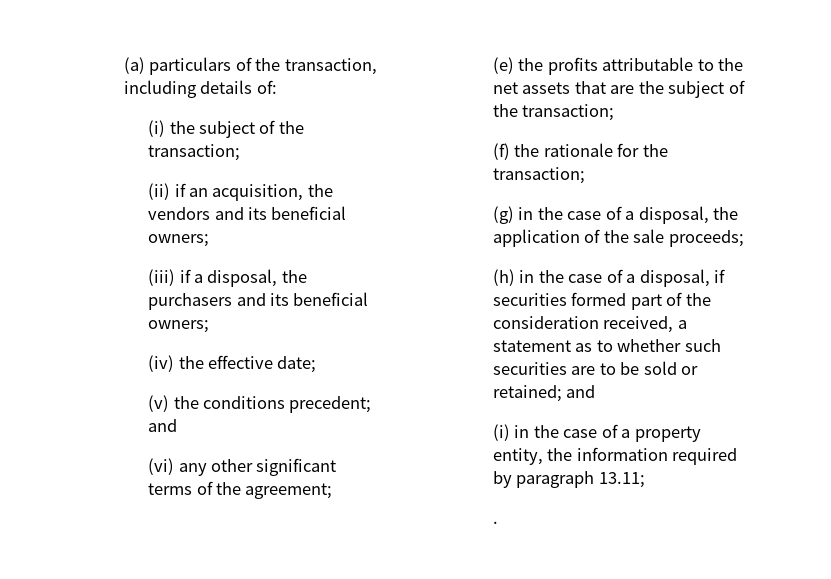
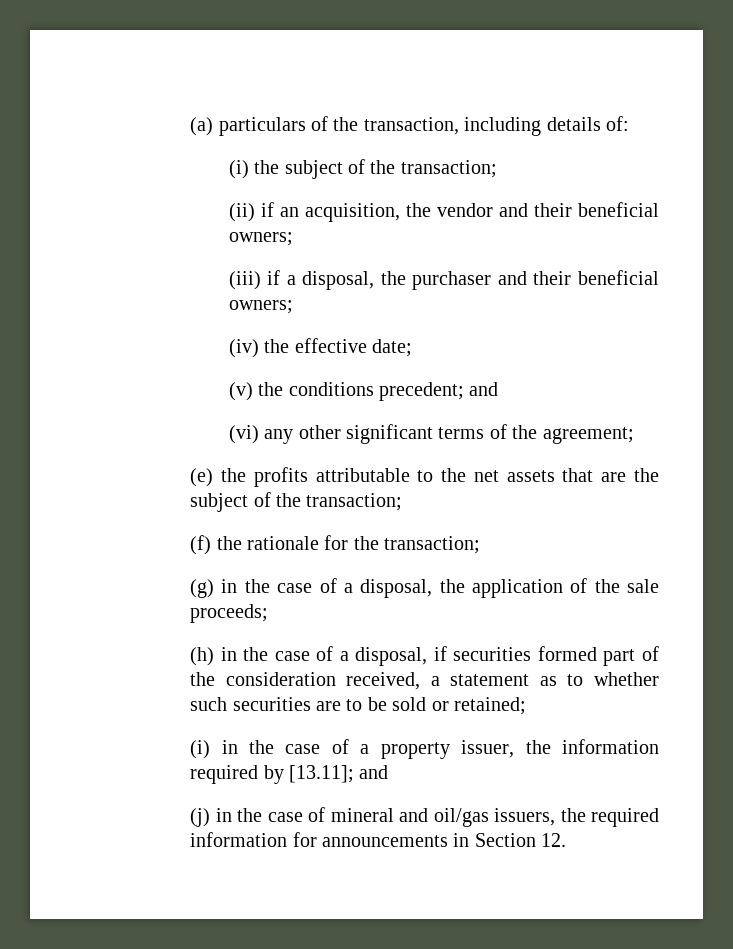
- (ii) if an acquisition, the vendors and its beneficial owners;
+ (ii) if an acquisition, the vendor and their beneficial owners;
- (iii) if a disposal, the purchasers and its beneficial owners;
+ (iii) if a disposal, the purchaser and their beneficial owners;
- (h) in the case of a disposal, if securities formed part of the consideration received, a statement as to whether such securities are to be sold or retained; and
+ (h) in the case of a disposal, if securities formed part of the consideration received, a statement as to whether such securities are to be sold or retained;
- (i) in the case of a property entity, the information required by paragraph 13.11;
- .
+ (i) in the case of a property issuer, the information required by [13.11]; and
+ (j) in the case of mineral and oil/gas issuers, the required information for announcements in Section 12.

